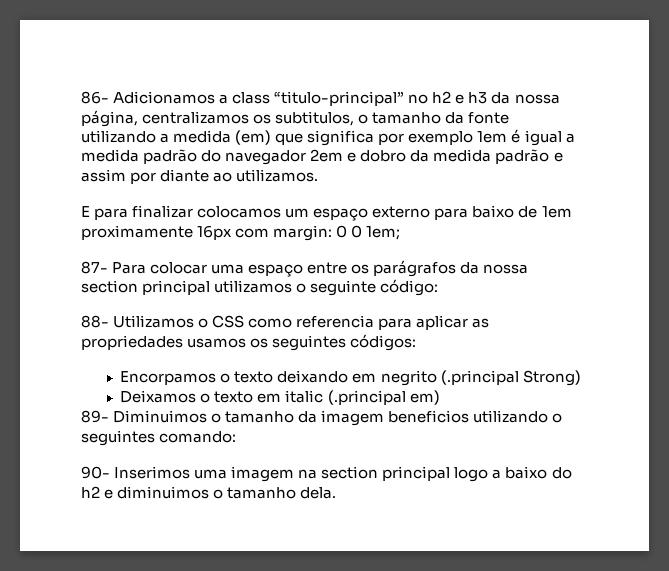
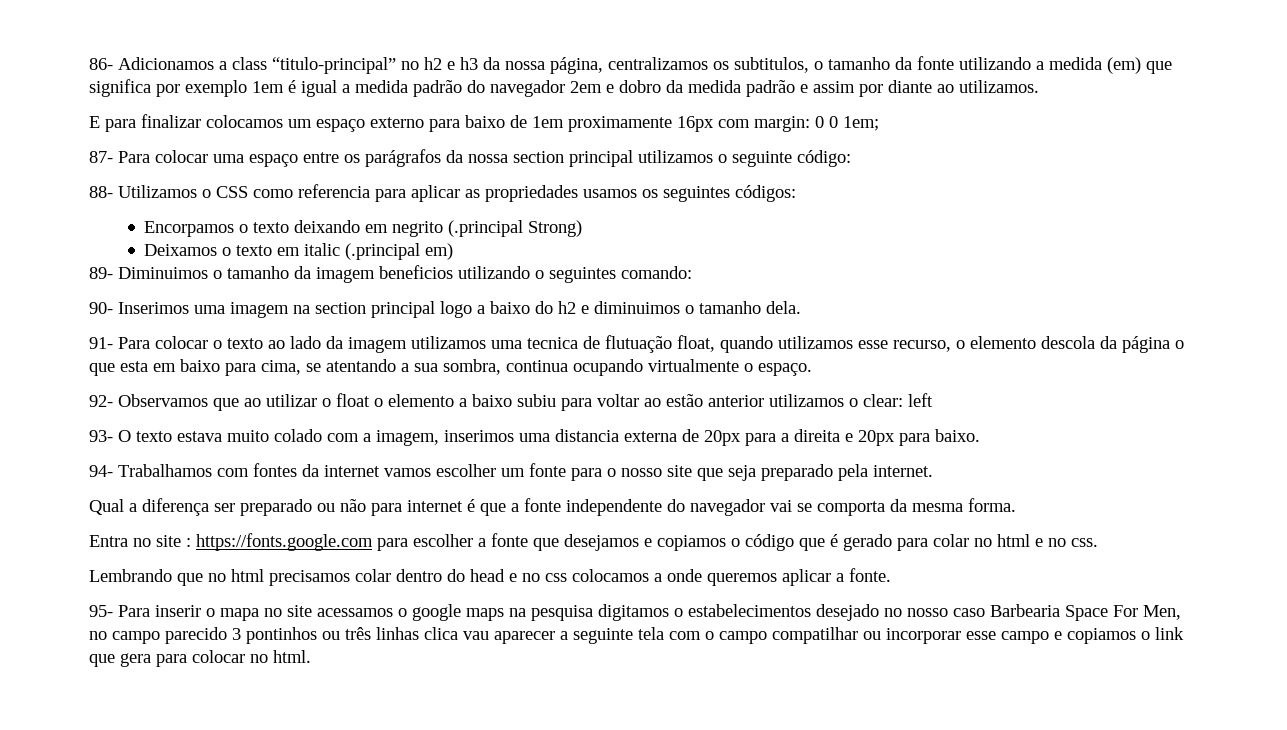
+ 91- Para colocar o texto ao lado da imagem utilizamos uma tecnica de flutuação float, quando utilizamos esse recurso, o elemento descola da página o que esta em baixo para cima, se atentando a sua sombra, continua ocupando virtualmente o espaço.
+ 92- Observamos que ao utilizar o float o elemento a baixo subiu para voltar ao estão anterior utilizamos o clear: left
+ 93- O texto estava muito colado com a imagem, inserimos uma distancia externa de 20px para a direita e 20px para baixo.
+ 94- Trabalhamos com fontes da internet vamos escolher um fonte para o nosso site que seja preparado pela internet.
+ Qual a diferença ser preparado ou não para internet é que a fonte independente do navegador vai se comporta da mesma forma.
+ Entra no site : https://fonts.google.com para escolher a fonte que desejamos e copiamos o código que é gerado para colar no html e no css.
+ Lembrando que no html precisamos colar dentro do head e no css colocamos a onde queremos aplicar a fonte.
+ 95- Para inserir o mapa no site acessamos o google maps na pesquisa digitamos o estabelecimentos desejado no nosso caso Barbearia Space For Men, no campo parecido 3 pontinhos ou três linhas clica vau aparecer a seguinte tela com o campo compatilhar ou incorporar esse campo e copiamos o link que gera para colocar no html.

